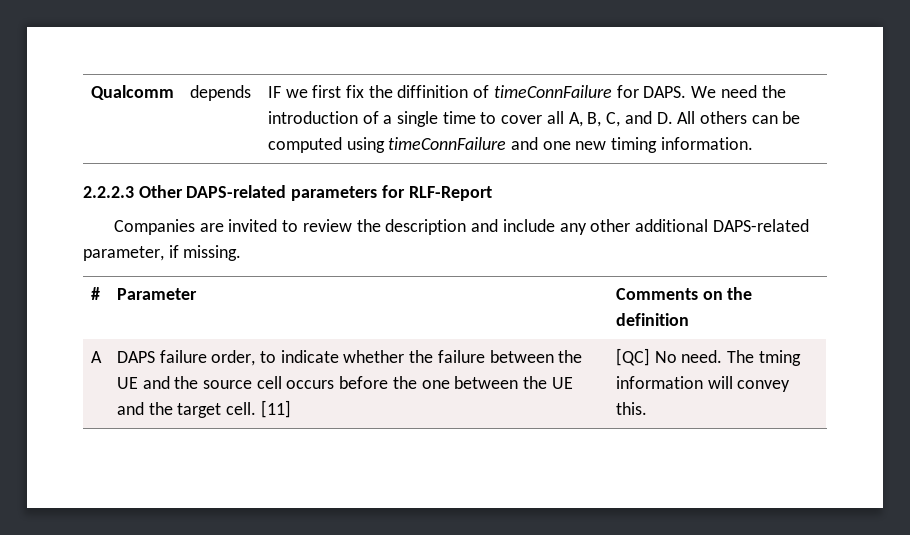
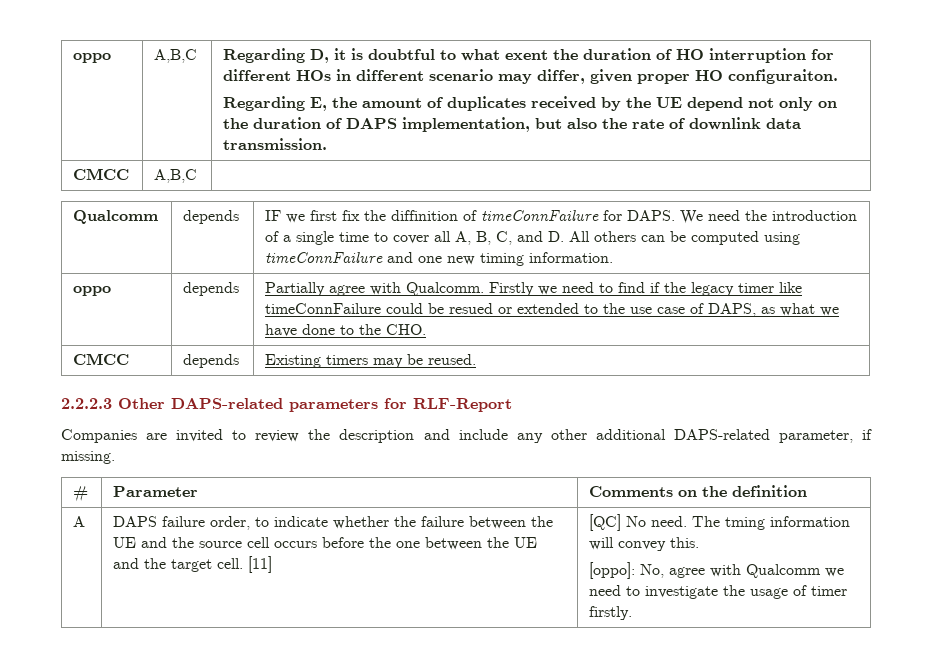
+ oppo | A,B,C | Regarding D, it is doubtful to what exent the duration of HO interruption for different HOs in different scenario may differ, given proper HO configuraiton.
+ Regarding E, the amount of duplicates received by the UE depend not only on the duration of DAPS implementation, but also the rate of downlink data transmission.
+ CMCC | A,B,C |
+ oppo | depends | Partially agree with Qualcomm. Firstly we need to find if the legacy timer like timeConnFailure could be resued or extended to the use case of DAPS, as what we have done to the CHO.
+ CMCC | depends | Existing timers may be reused.
+ [oppo]: No, agree with Qualcomm we need to investigate the usage of timer firstly.

